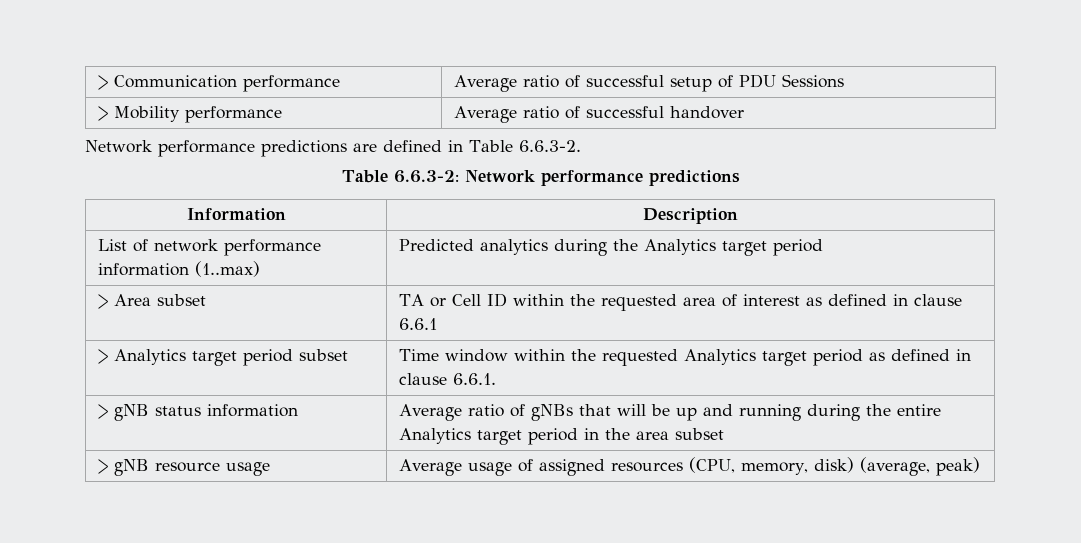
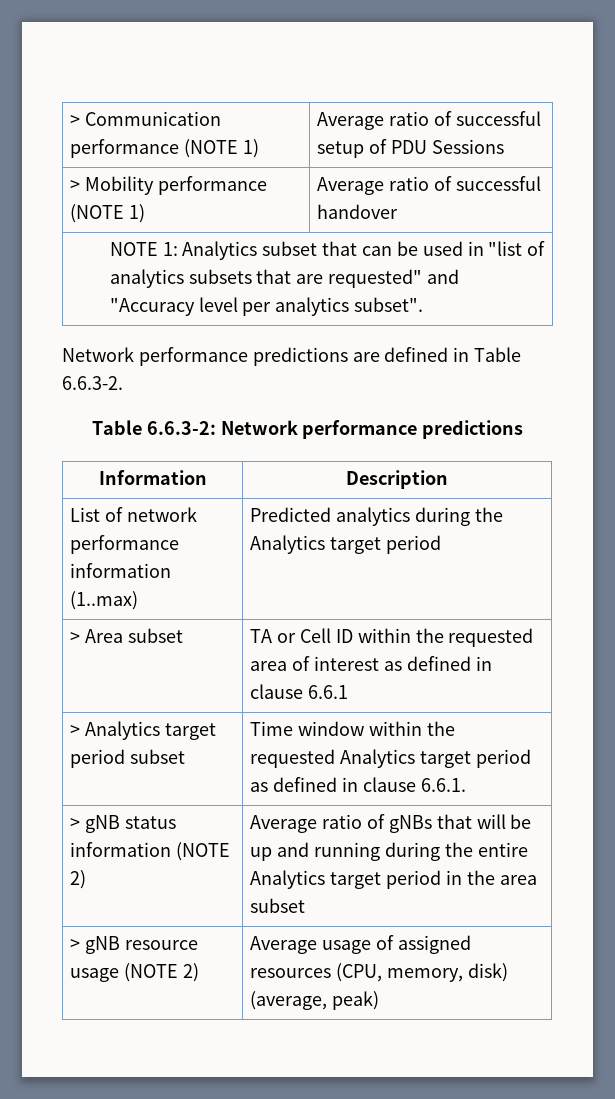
- > Communication performance | Average ratio of successful setup of PDU Sessions
+ > Communication performance (NOTE 1) | Average ratio of successful setup of PDU Sessions
- > Mobility performance | Average ratio of successful handover
+ > Mobility performance (NOTE 1) | Average ratio of successful handover
+ NOTE 1: Analytics subset that can be used in "list of analytics subsets that are requested" and "Accuracy level per analytics subset".
- > gNB status information | Average ratio of gNBs that will be up and running during the entire Analytics target period in the area subset
+ > gNB status information (NOTE 2) | Average ratio of gNBs that will be up and running during the entire Analytics target period in the area subset
- > gNB resource usage | Average usage of assigned resources (CPU, memory, disk) (average, peak)
+ > gNB resource usage (NOTE 2) | Average usage of assigned resources (CPU, memory, disk) (average, peak)

